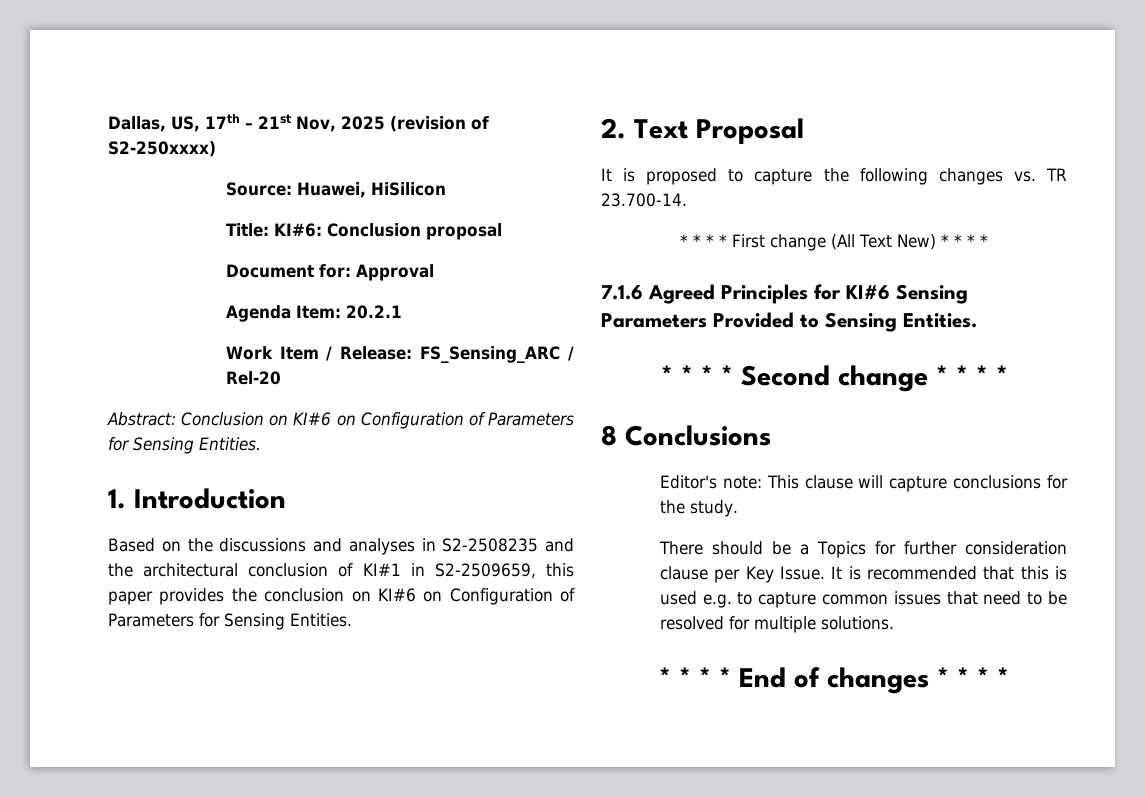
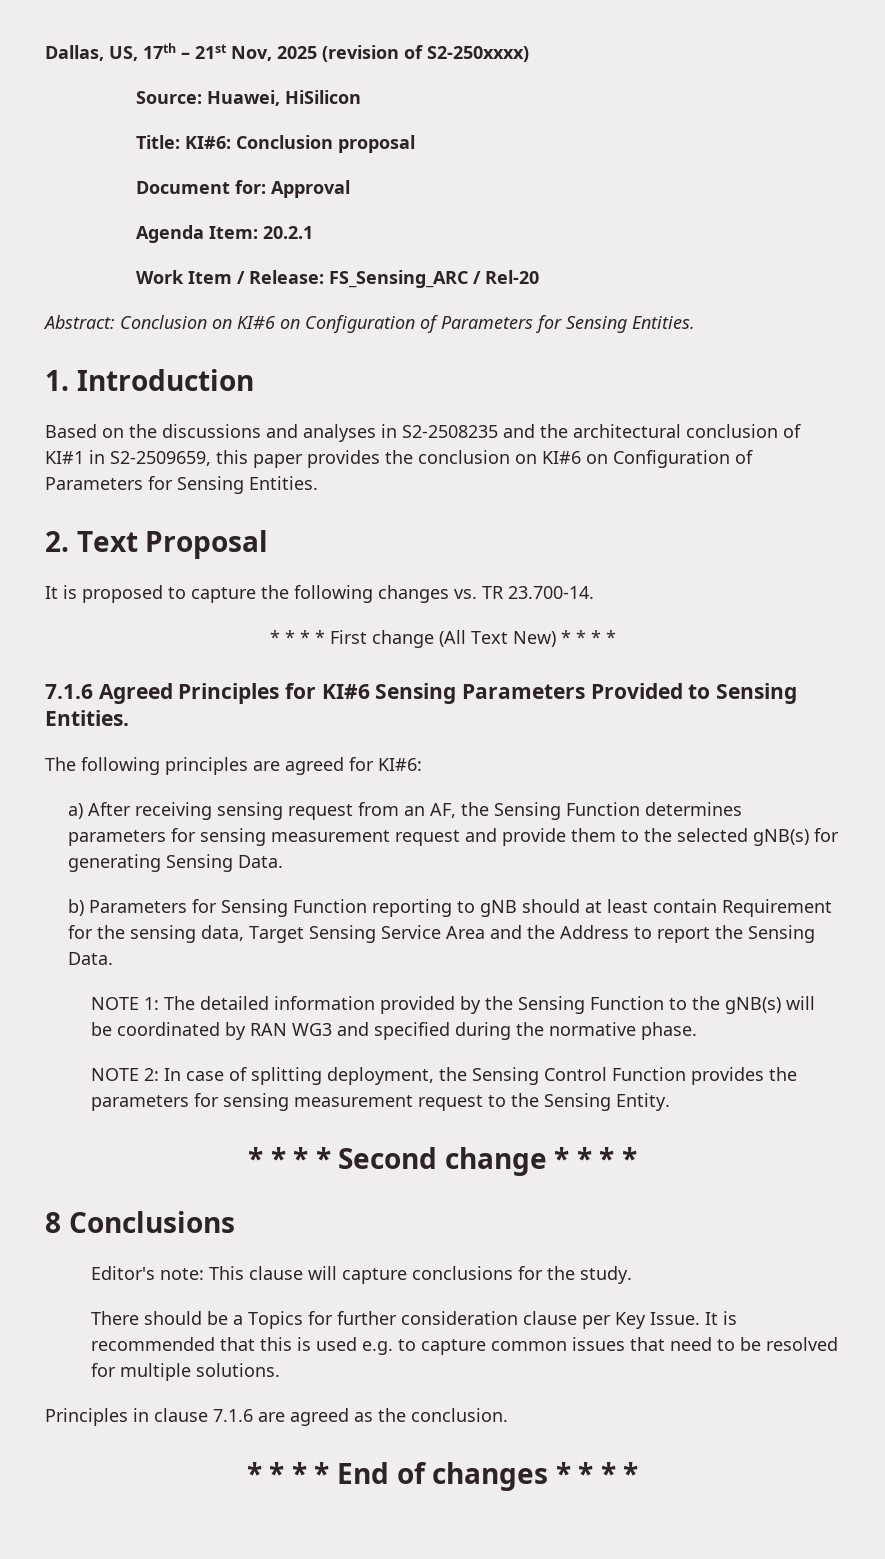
+ The following principles are agreed for KI#6:
+ a) After receiving sensing request from an AF, the Sensing Function determines parameters for sensing measurement request and provide them to the selected gNB(s) for generating Sensing Data.
+ b) Parameters for Sensing Function reporting to gNB should at least contain Requirement for the sensing data, Target Sensing Service Area and the Address to report the Sensing Data.
+ NOTE 1: The detailed information provided by the Sensing Function to the gNB(s) will be coordinated by RAN WG3 and specified during the normative phase.
+ NOTE 2: In case of splitting deployment, the Sensing Control Function provides the parameters for sensing measurement request to the Sensing Entity.
+ Principles in clause 7.1.6 are agreed as the conclusion.

